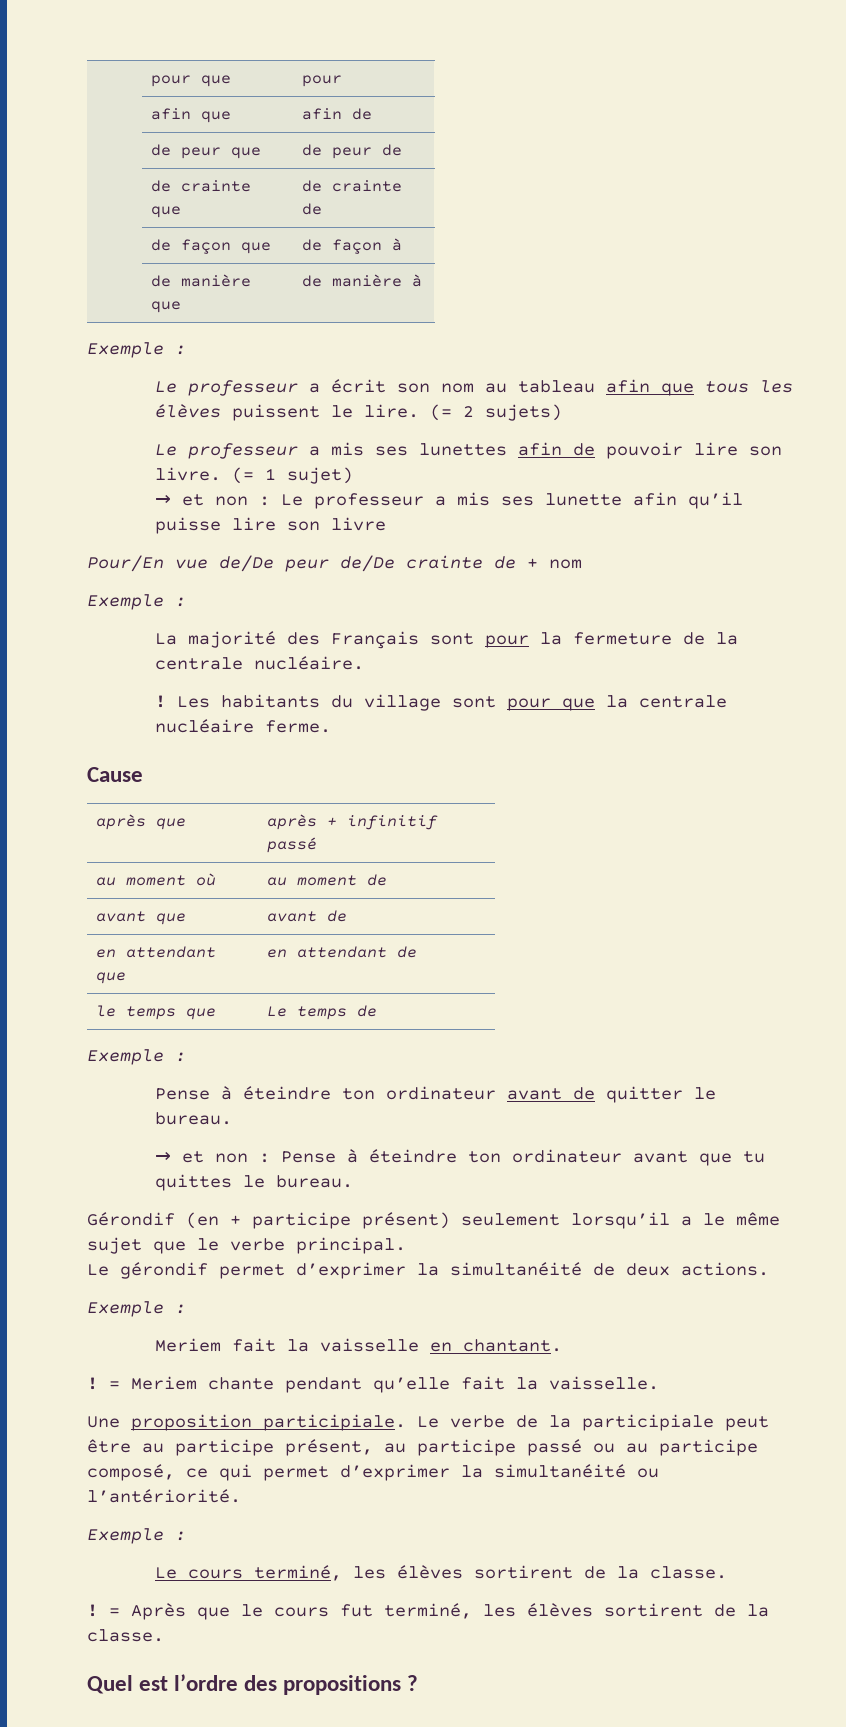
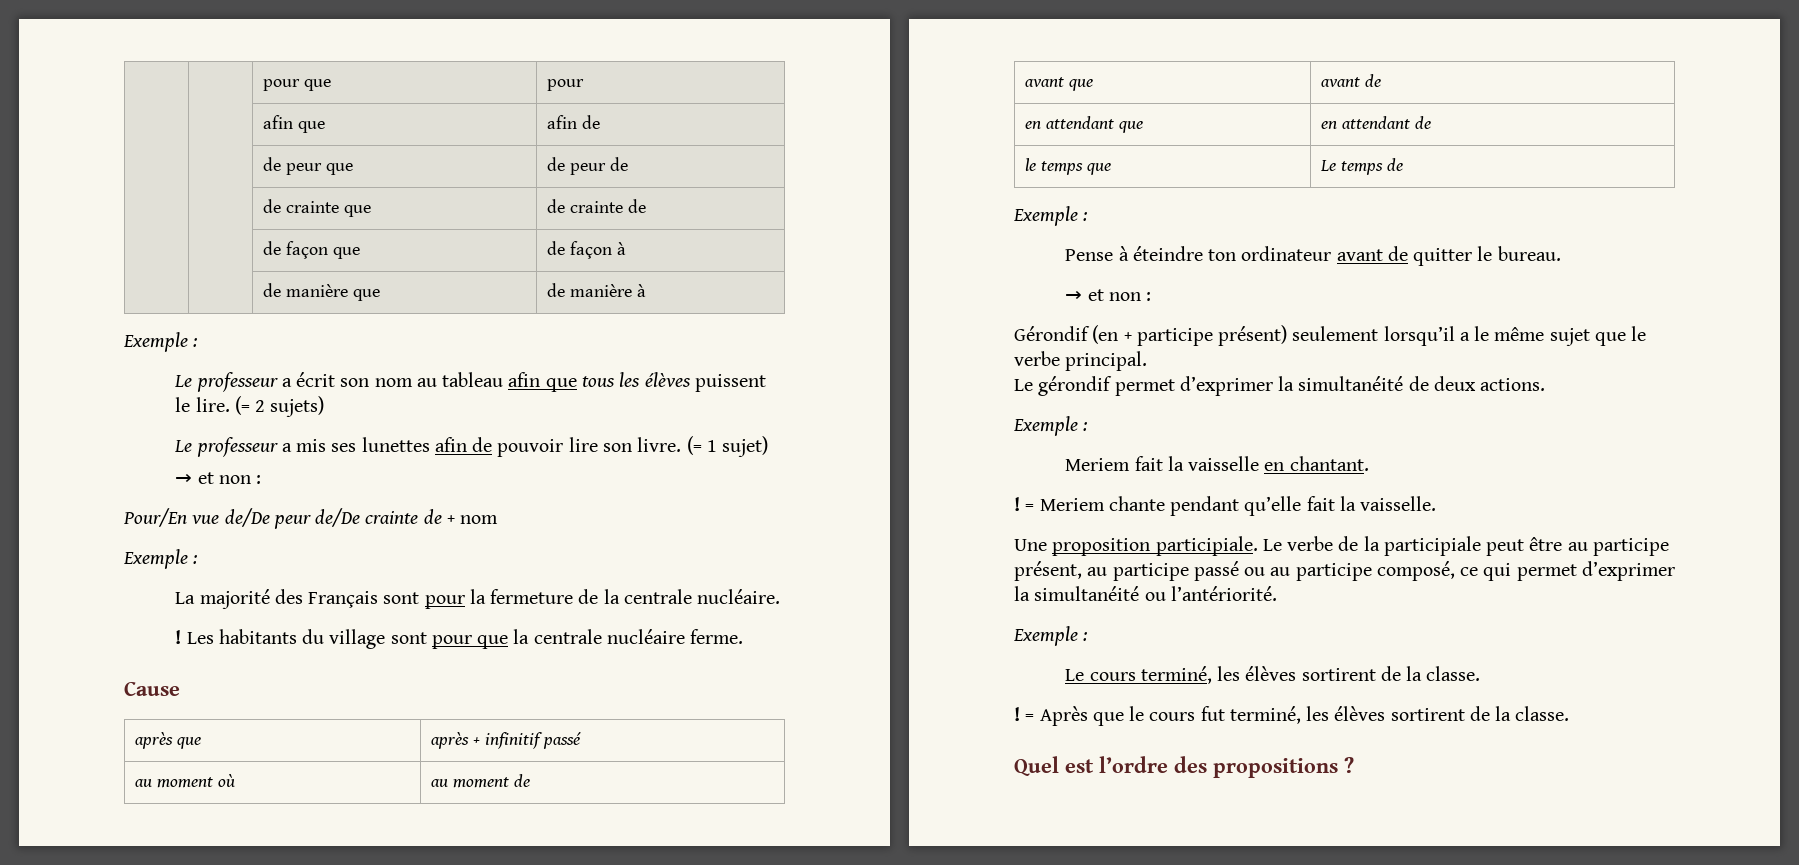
  (= 1 sujet)
- → et non : Le professeur a mis ses lunette afin qu’il puisse lire son livre
+ → et non :
  Pense à éteindre ton ordinateur avant de quitter le bureau.
- → et non : Pense à éteindre ton ordinateur avant que tu quittes le bureau.
+ → et non :

